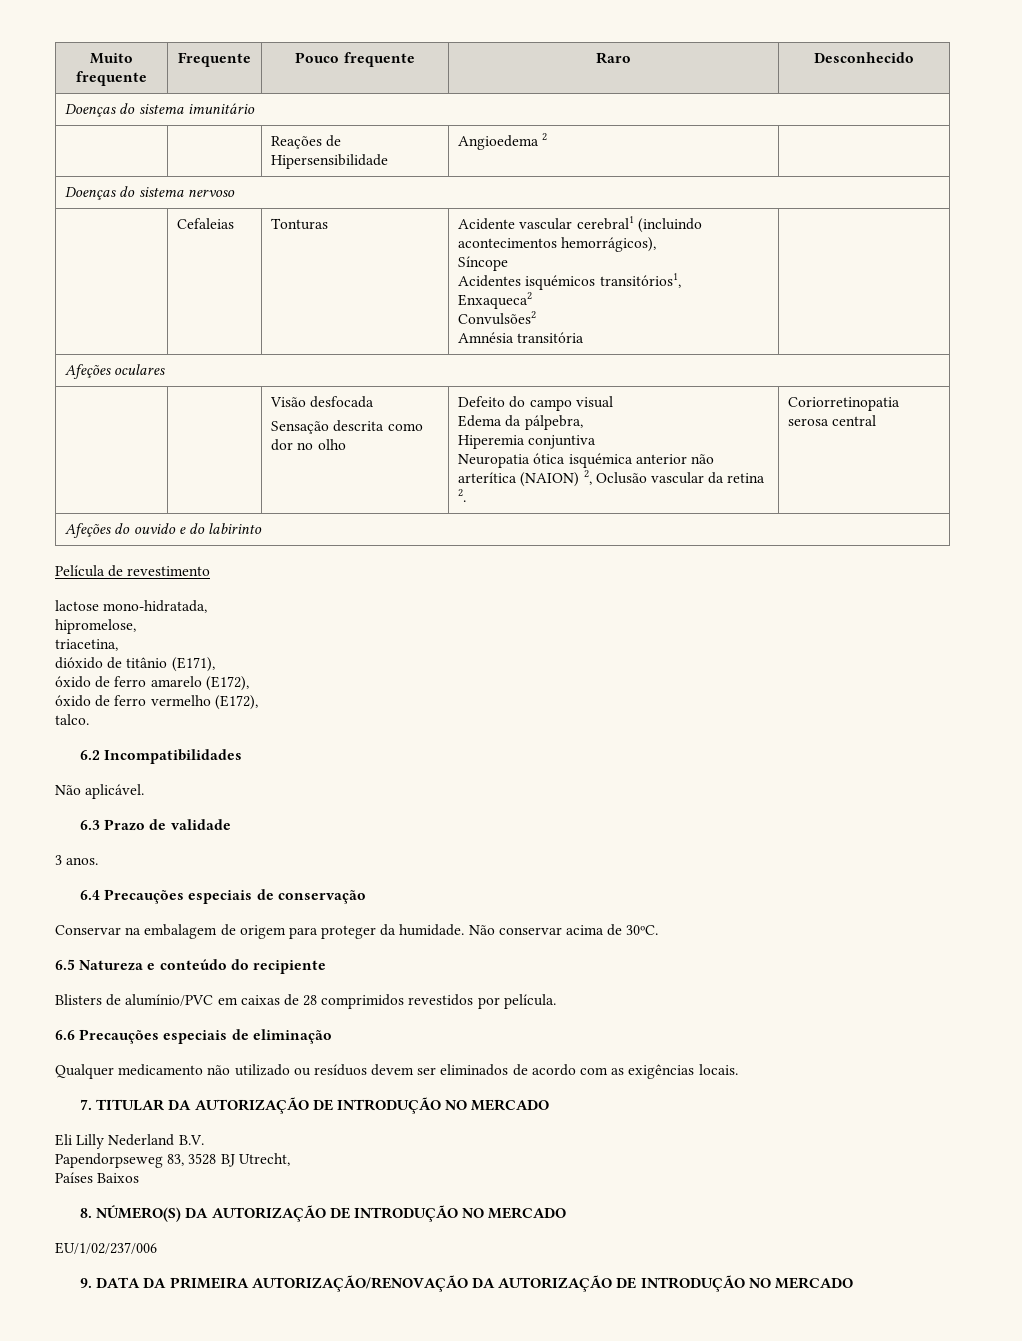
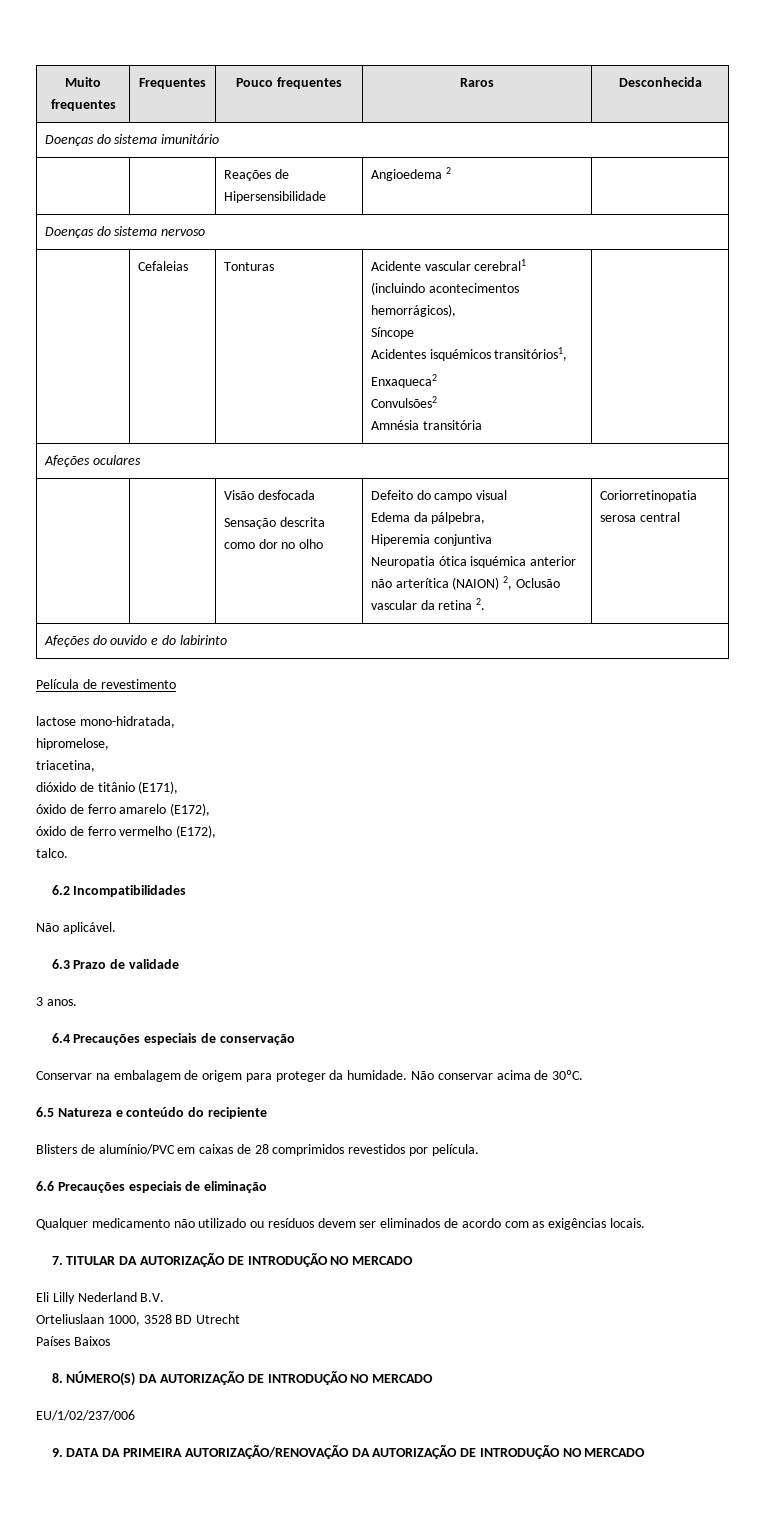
- Muito frequente | Frequente | Pouco frequente | Raro | Desconhecido
+ Muito frequentes | Frequentes | Pouco frequentes | Raros | Desconhecida
- Papendorpseweg 83, 3528 BJ Utrecht,
+ Orteliuslaan 1000, 3528 BD Utrecht

